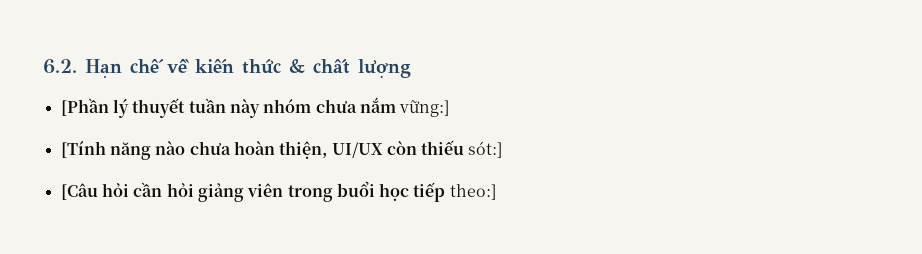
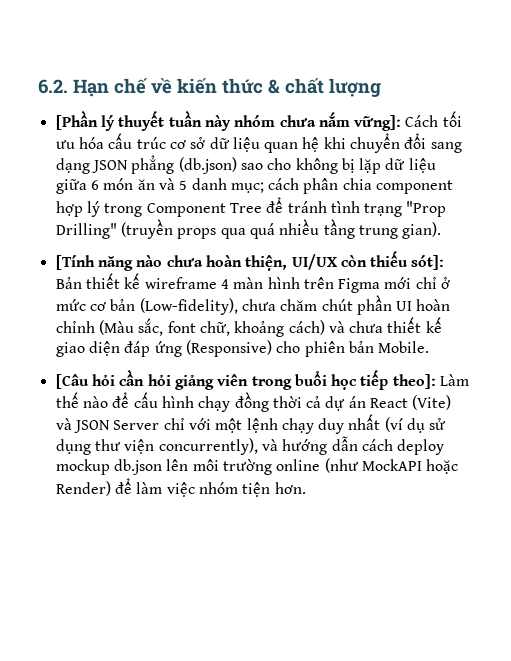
- [Phần lý thuyết tuần này nhóm chưa nắm vững:]
+ [Phần lý thuyết tuần này nhóm chưa nắm vững]: Cách tối ưu hóa cấu trúc cơ sở dữ liệu quan hệ khi chuyển đổi sang dạng JSON phẳng (db.json) sao cho không bị lặp dữ liệu giữa 6 món ăn và 5 danh mục; cách phân chia component hợp lý trong Component Tree để tránh tình trạng "Prop Drilling" (truyền props qua quá nhiều tầng trung gian).
- [Tính năng nào chưa hoàn thiện, UI/UX còn thiếu sót:]
+ [Tính năng nào chưa hoàn thiện, UI/UX còn thiếu sót]: Bản thiết kế wireframe 4 màn hình trên Figma mới chỉ ở mức cơ bản (Low-fidelity), chưa chăm chút phần UI hoàn chỉnh (Màu sắc, font chữ, khoảng cách) và chưa thiết kế giao diện đáp ứng (Responsive) cho phiên bản Mobile.
- [Câu hỏi cần hỏi giảng viên trong buổi học tiếp theo:]
+ [Câu hỏi cần hỏi giảng viên trong buổi học tiếp theo]: Làm thế nào để cấu hình chạy đồng thời cả dự án React (Vite) và JSON Server chỉ với một lệnh chạy duy nhất (ví dụ sử dụng thư viện concurrently), và hướng dẫn cách deploy mockup db.json lên môi trường online (như MockAPI hoặc Render) để làm việc nhóm tiện hơn.

